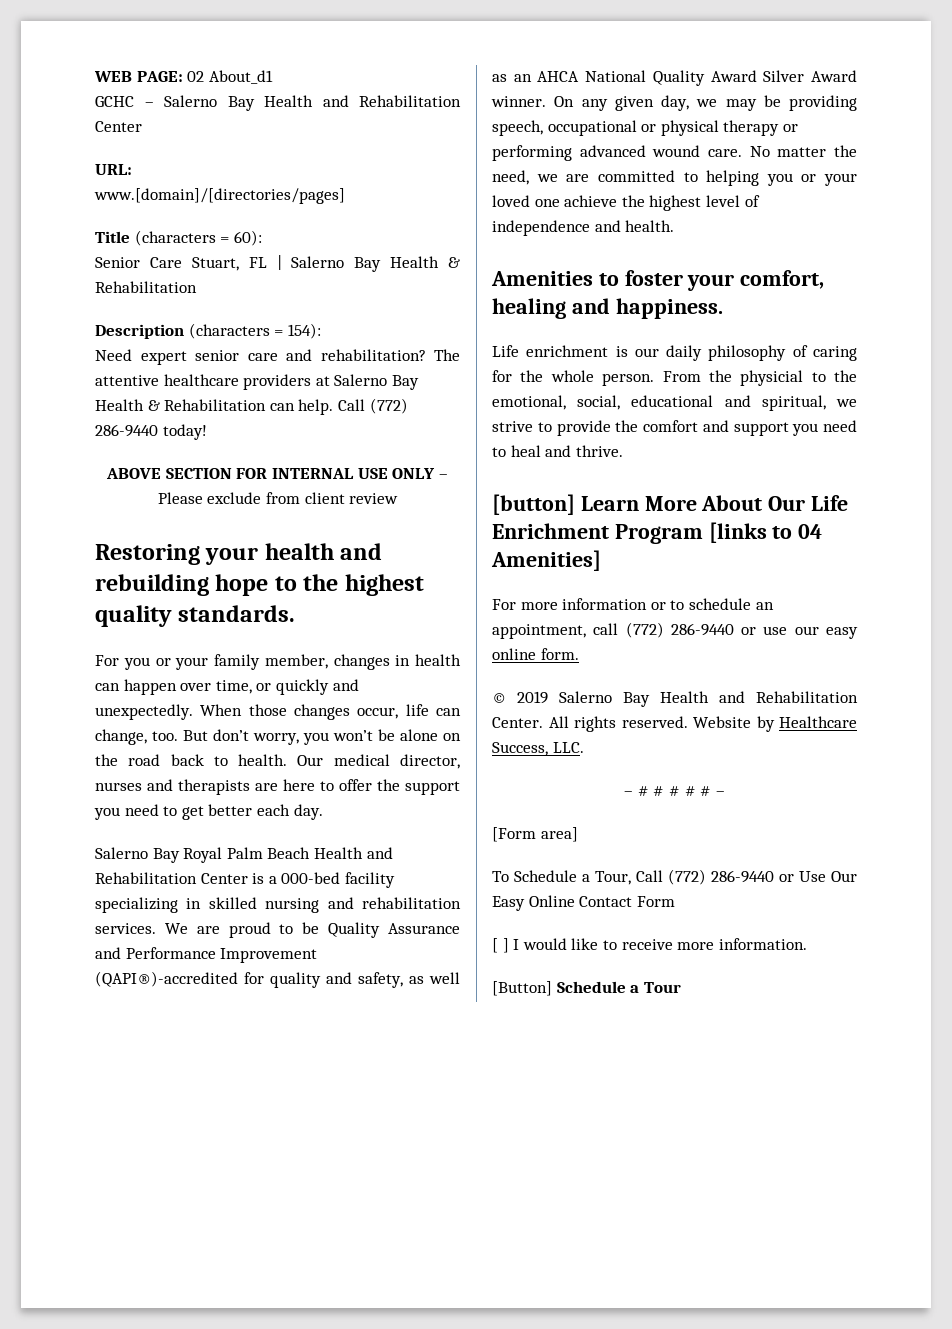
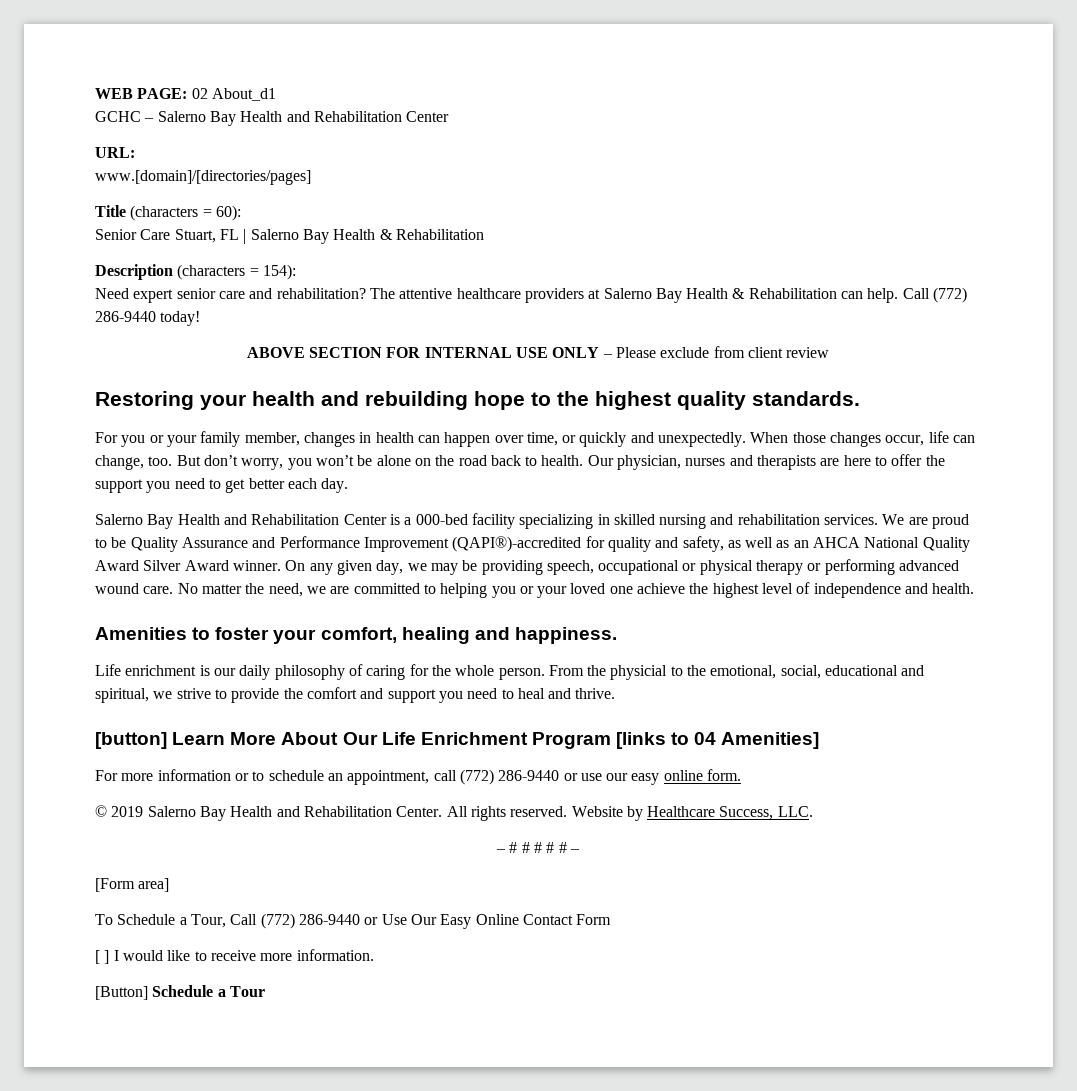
- Our medical director, nurses and therapists are here to offer the support you need to get better each day.
+ Our physician, nurses and therapists are here to offer the support you need to get better each day.
- Salerno Bay Royal Palm Beach Health and Rehabilitation Center is a 000-bed facility specializing in skilled nursing and rehabilitation services.
+ Salerno Bay Health and Rehabilitation Center is a 000-bed facility specializing in skilled nursing and rehabilitation services.

